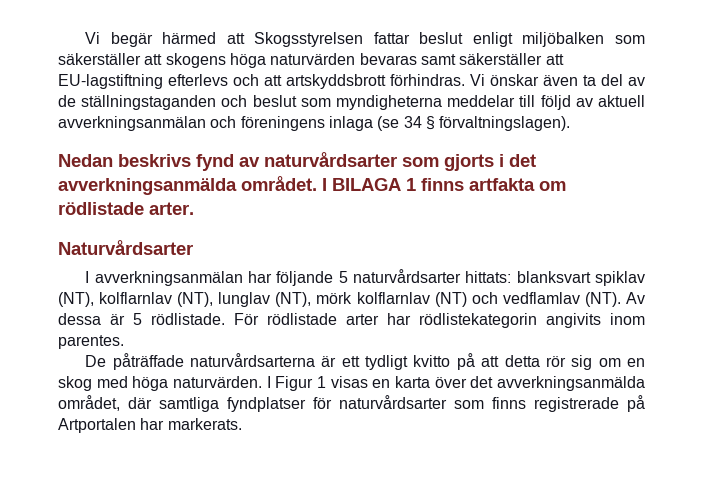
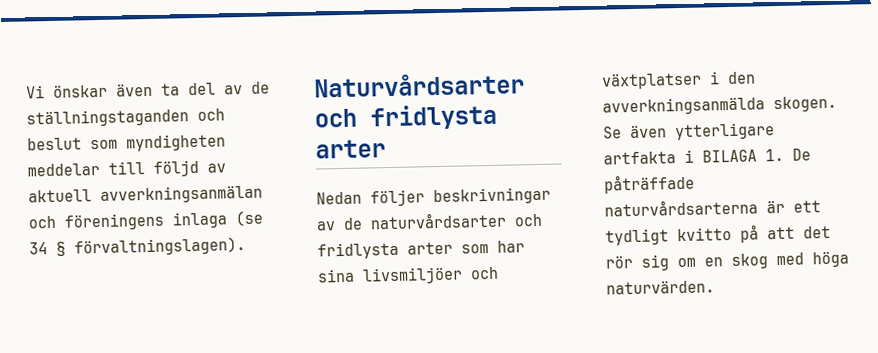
- Vi begär härmed att Skogsstyrelsen fattar beslut enligt miljöbalken som säkerställer att skogens höga naturvärden bevaras samt säkerställer att EU-lagstiftning efterlevs och att artskyddsbrott förhindras. Vi önskar även ta del av de ställningstaganden och beslut som myndigheterna meddelar till följd av aktuell avverkningsanmälan och föreningens inlaga (se 34 § förvaltningslagen).
+ Vi önskar även ta del av de ställningstaganden och beslut som myndigheten meddelar till följd av aktuell avverkningsanmälan och föreningens inlaga (se 34 § förvaltningslagen).
- Nedan beskrivs fynd av naturvårdsarter som gjorts i det avverkningsanmälda området. I BILAGA 1 finns artfakta om rödlistade arter.
- Naturvårdsarter
- I avverkningsanmälan har följande 5 naturvårdsarter hittats: blanksvart spiklav (NT), kolflarnlav (NT), lunglav (NT), mörk kolflarnlav (NT) och vedflamlav (NT). Av dessa är 5 rödlistade. För rödlistade arter har rödlistekategorin angivits inom parentes.
- De påträffade naturvårdsarterna är ett tydligt kvitto på att detta rör sig om en skog med höga naturvärden. I Figur 1 visas en karta över det avverkningsanmälda området, där samtliga fyndplatser för naturvårdsarter som finns registrerade på Artportalen har markerats.
+ Naturvårdsarter och fridlysta arter
+ Nedan följer beskrivningar av de naturvårdsarter och fridlysta arter som har sina livsmiljöer och växtplatser i den avverkningsanmälda skogen. Se även ytterligare artfakta i BILAGA 1. De påträffade naturvårdsarterna är ett tydligt kvitto på att det rör sig om en skog med höga naturvärden.

